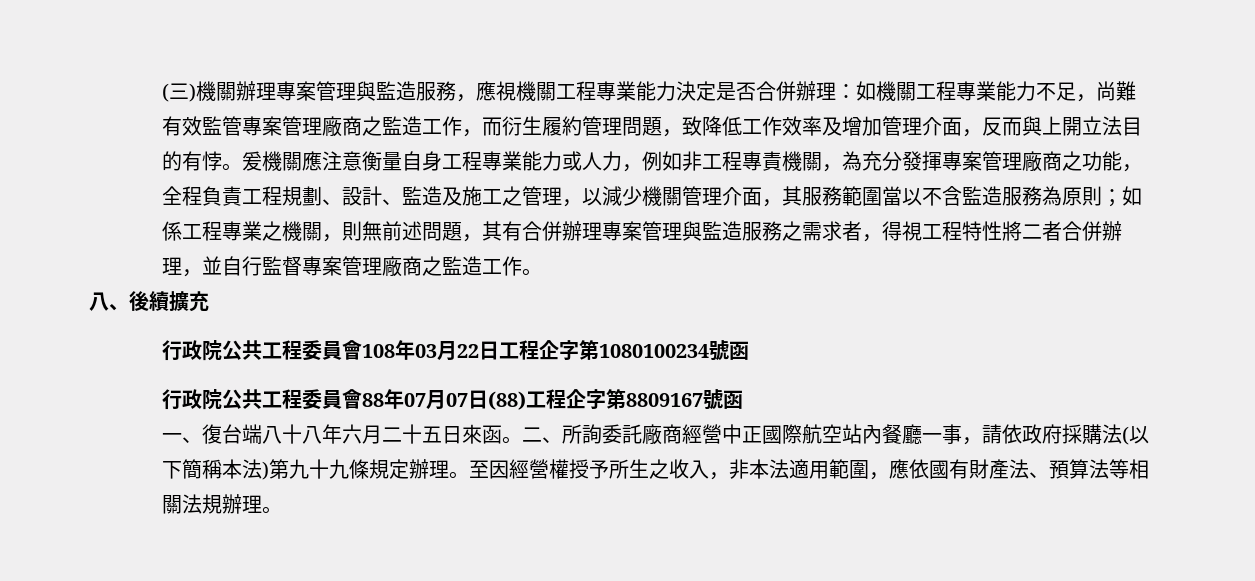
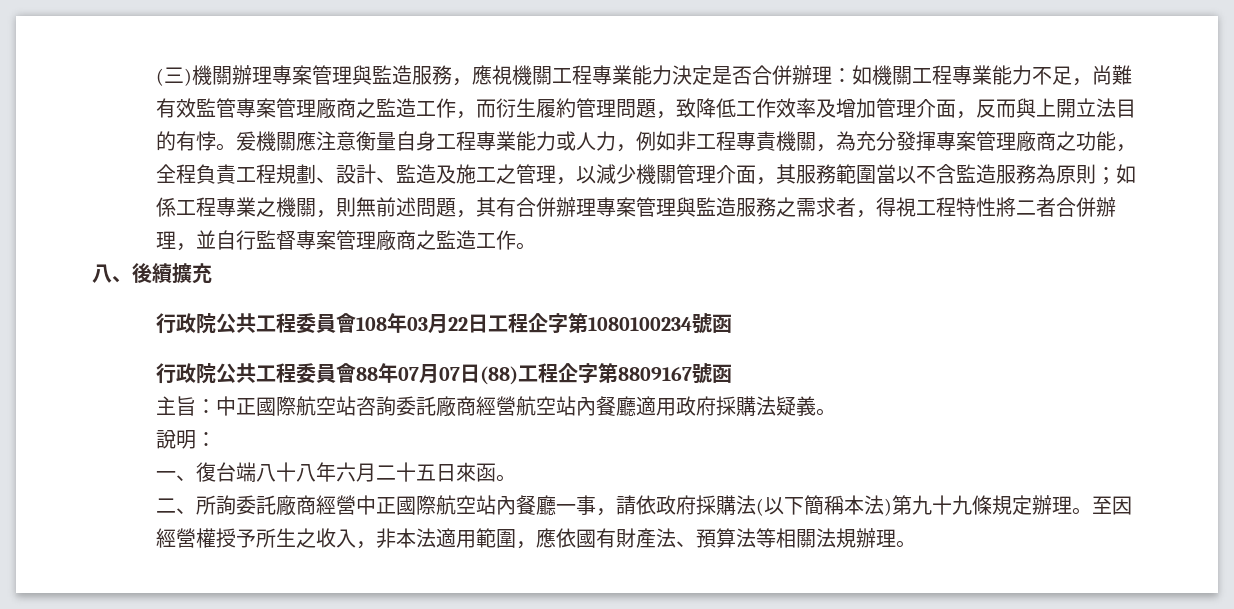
+ 主旨：中正國際航空站咨詢委託廠商經營航空站內餐廳適用政府採購法疑義。
+ 說明：
- 一、復台端八十八年六月二十五日來函。二、所詢委託廠商經營中正國際航空站內餐廳一事，請依政府採購法(以下簡稱本法)第九十九條規定辦理。
+ 一、復台端八十八年六月二十五日來函。
+ 二、所詢委託廠商經營中正國際航空站內餐廳一事，請依政府採購法(以下簡稱本法)第九十九條規定辦理。

